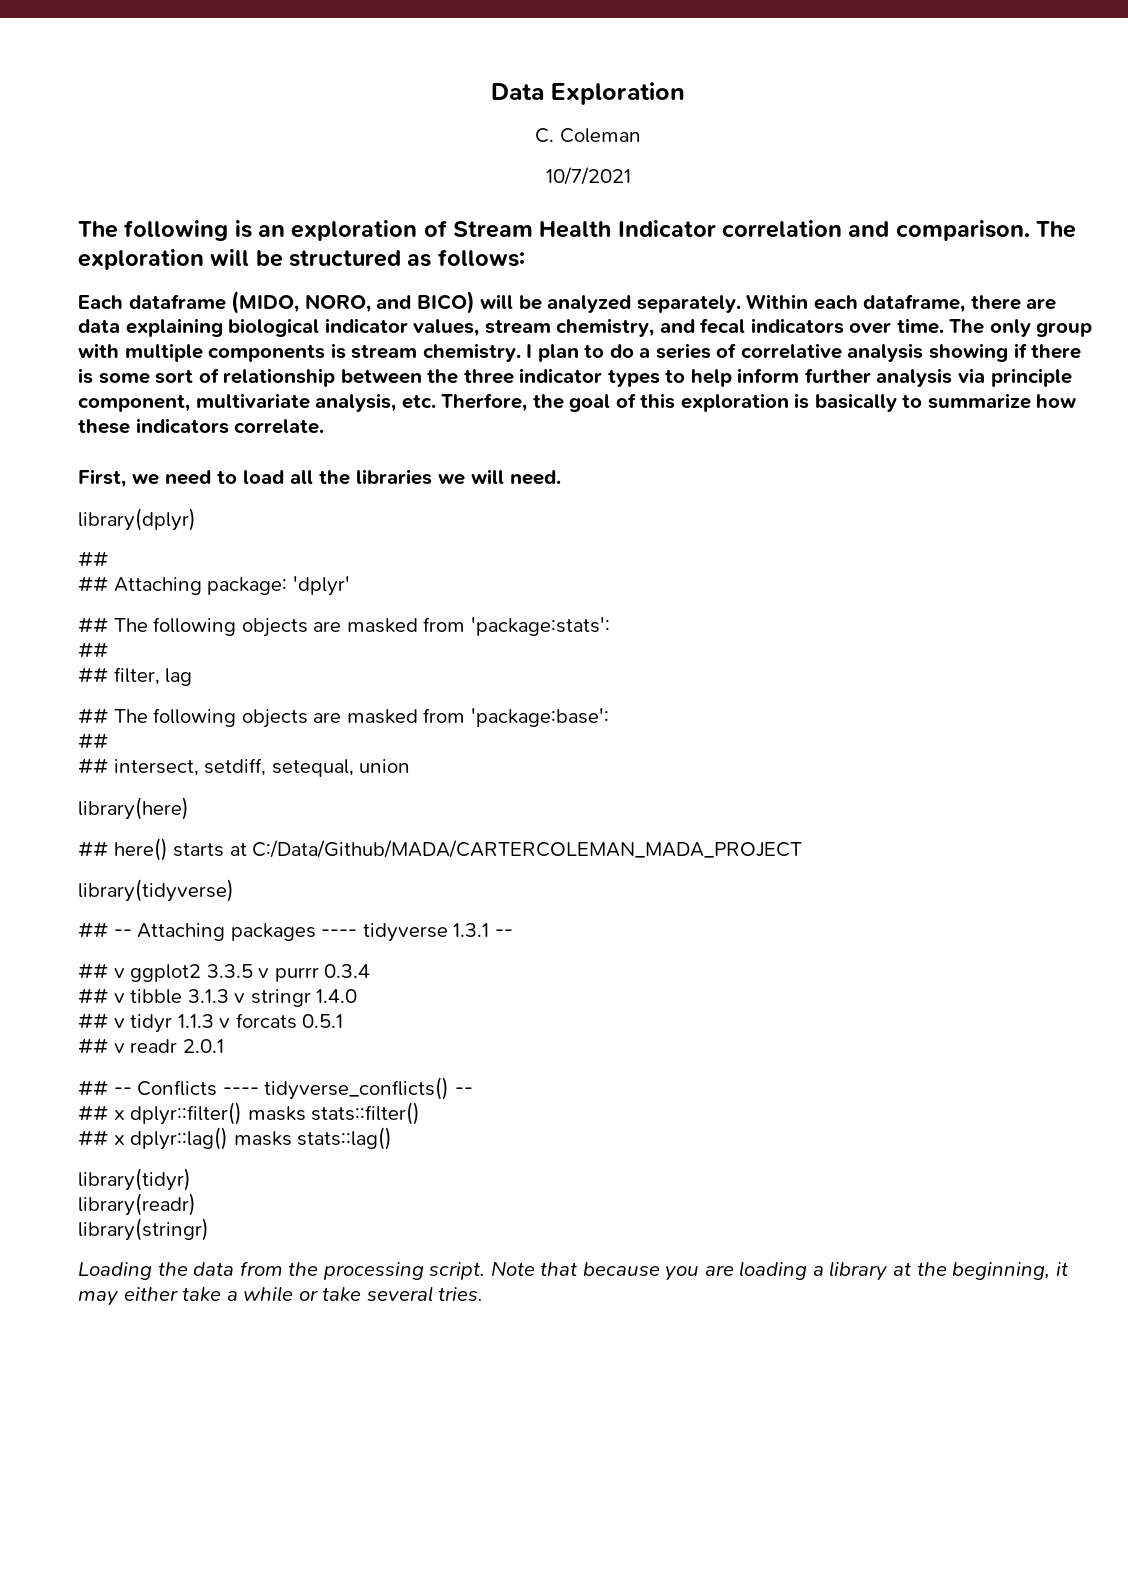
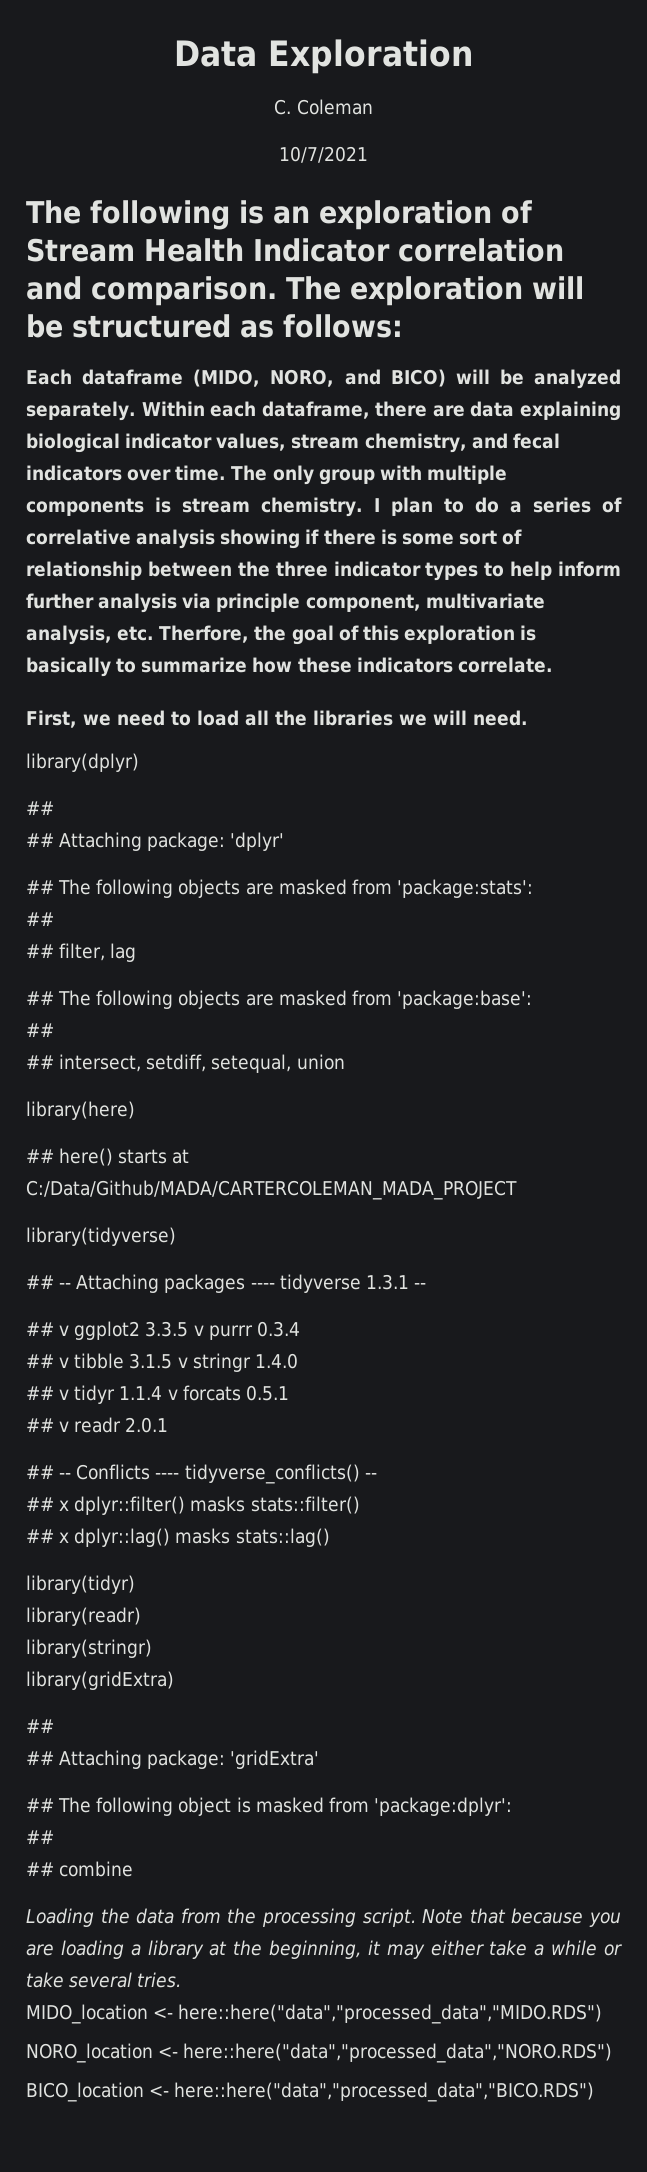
- ## v tibble 3.1.3 v stringr 1.4.0
+ ## v tibble 3.1.5 v stringr 1.4.0
- ## v tidyr 1.1.3 v forcats 0.5.1
+ ## v tidyr 1.1.4 v forcats 0.5.1
+ library(gridExtra)
+ ##
+ ## Attaching package: 'gridExtra'
+ ## The following object is masked from 'package:dplyr':
+ ##
+ ## combine
+ MIDO_location <- here::here("data","processed_data","MIDO.RDS")
+ NORO_location <- here::here("data","processed_data","NORO.RDS")
+ BICO_location <- here::here("data","processed_data","BICO.RDS")

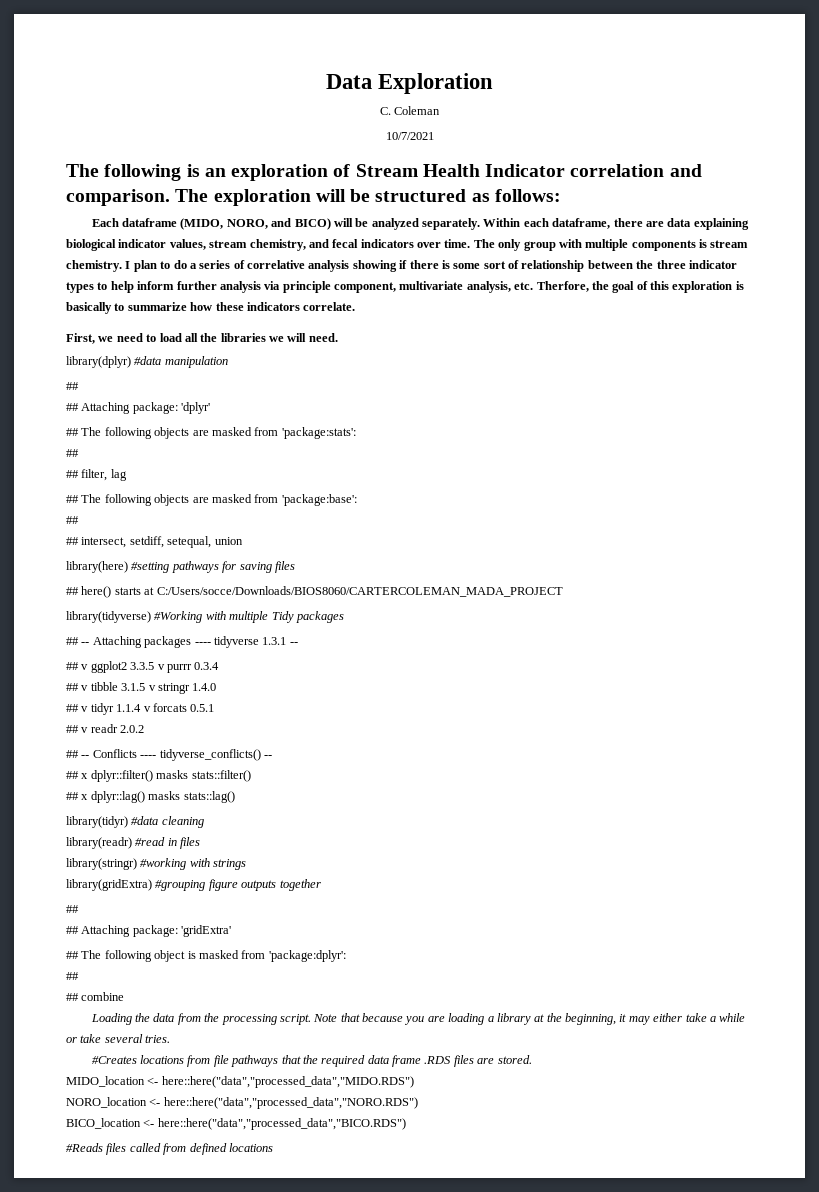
- library(dplyr)
+ library(dplyr) #data manipulation
- library(here)
+ library(here) #setting pathways for saving files
- ## here() starts at C:/Data/Github/MADA/CARTERCOLEMAN_MADA_PROJECT
+ ## here() starts at C:/Users/socce/Downloads/BIOS8060/CARTERCOLEMAN_MADA_PROJECT
- library(tidyverse)
+ library(tidyverse) #Working with multiple Tidy packages
- ## v readr 2.0.1
+ ## v readr 2.0.2
- library(tidyr)
+ library(tidyr) #data cleaning
- library(readr)
- library(stringr)
- library(gridExtra)
+ library(readr) #read in files
+ library(stringr) #working with strings
+ library(gridExtra) #grouping figure outputs together
+ #Creates locations from file pathways that the required data frame .RDS files are stored.
+ #Reads files called from defined locations

